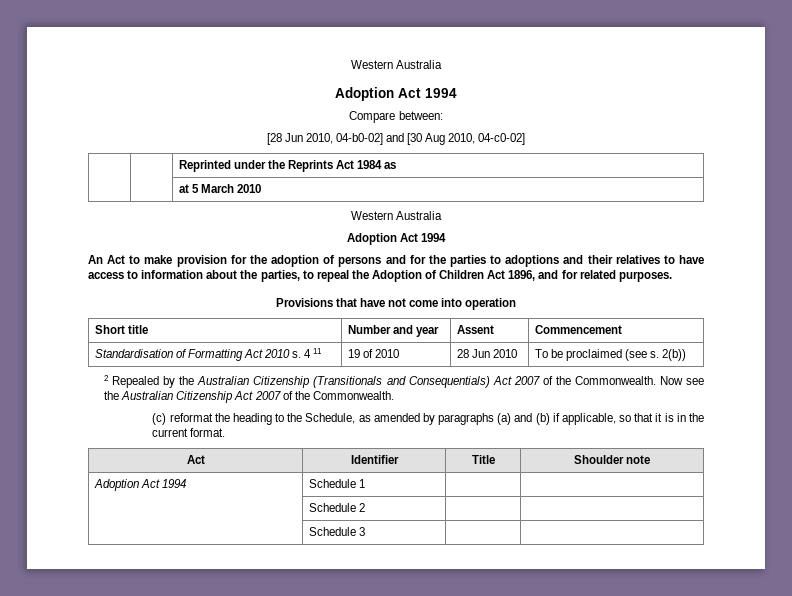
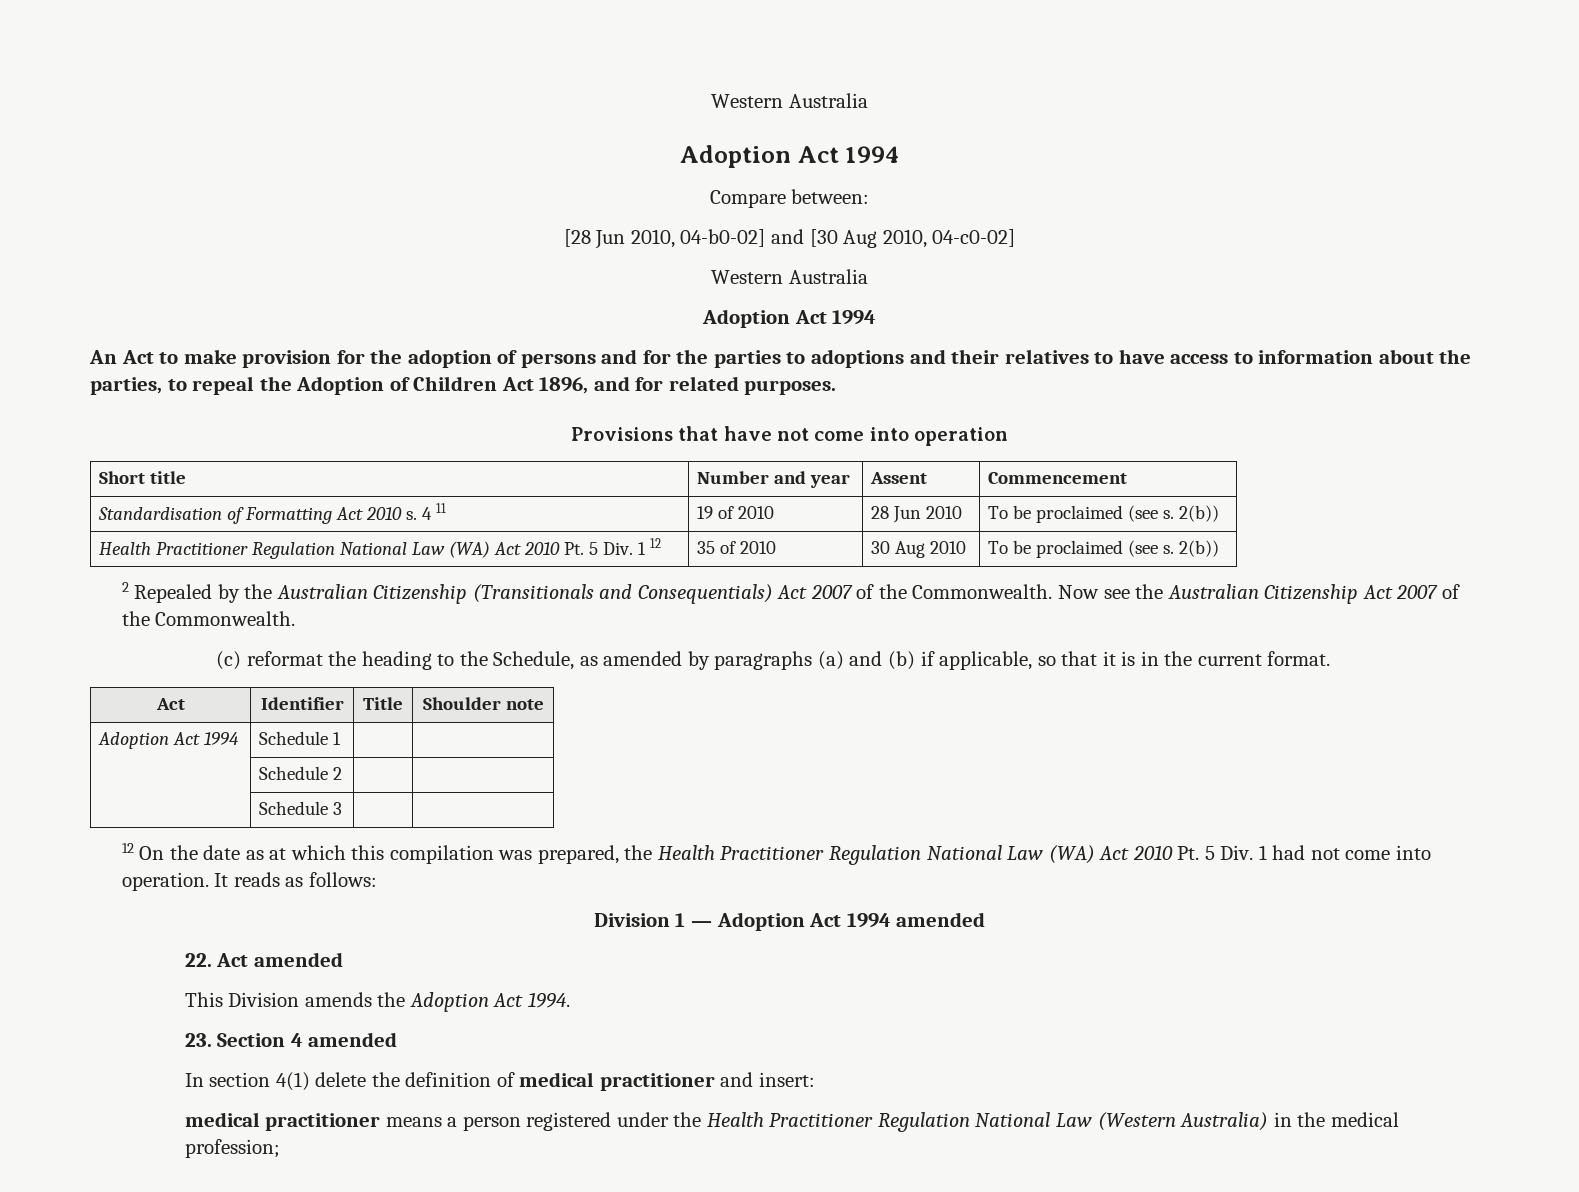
- | | Reprinted under the Reprints Act 1984 as
- | | at 5 March 2010
+ Health Practitioner Regulation National Law (WA) Act 2010 Pt. 5 Div. 1 12 | 35 of 2010 | 30 Aug 2010 | To be proclaimed (see s. 2(b))
+ 12 On the date as at which this compilation was prepared, the Health Practitioner Regulation National Law (WA) Act 2010 Pt. 5 Div. 1 had not come into operation. It reads as follows:
+ Division 1 — Adoption Act 1994 amended
+ 22. Act amended
+ This Division amends the Adoption Act 1994.
+ 23. Section 4 amended
+ In section 4(1) delete the definition of medical practitioner and insert:
+ medical practitioner means a person registered under the Health Practitioner Regulation National Law (Western Australia) in the medical profession;

